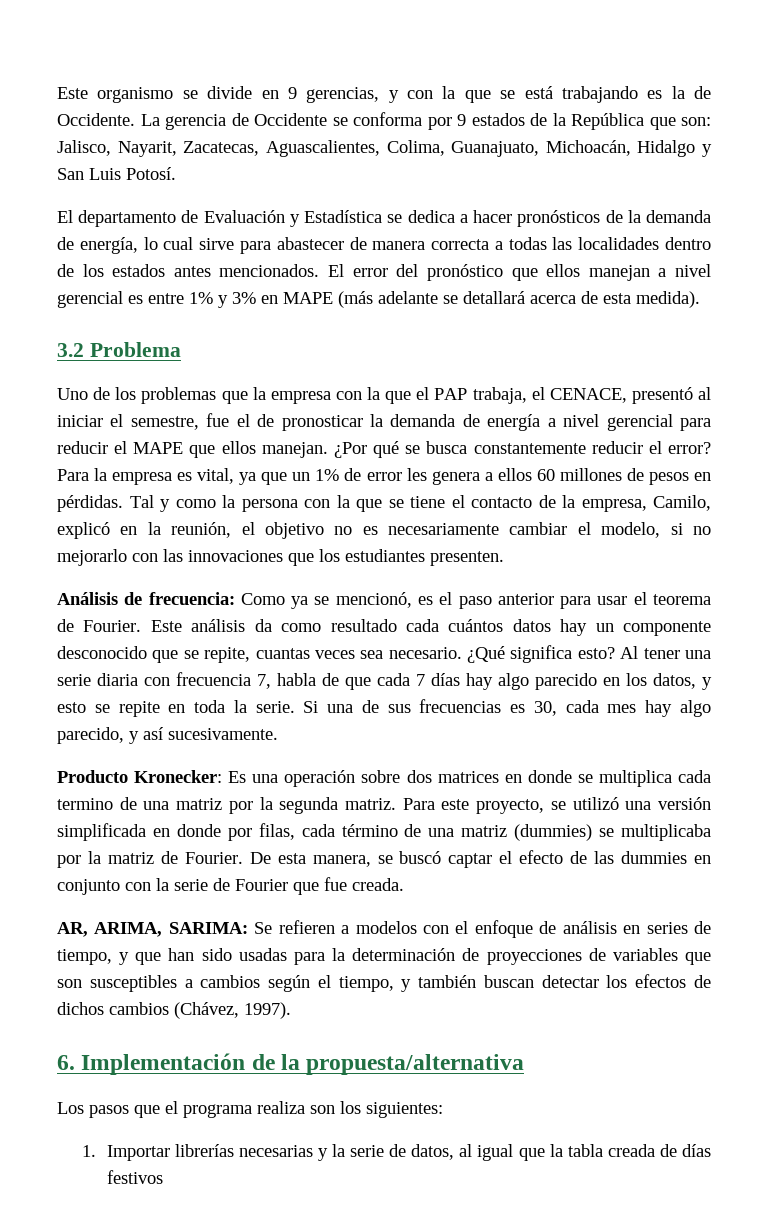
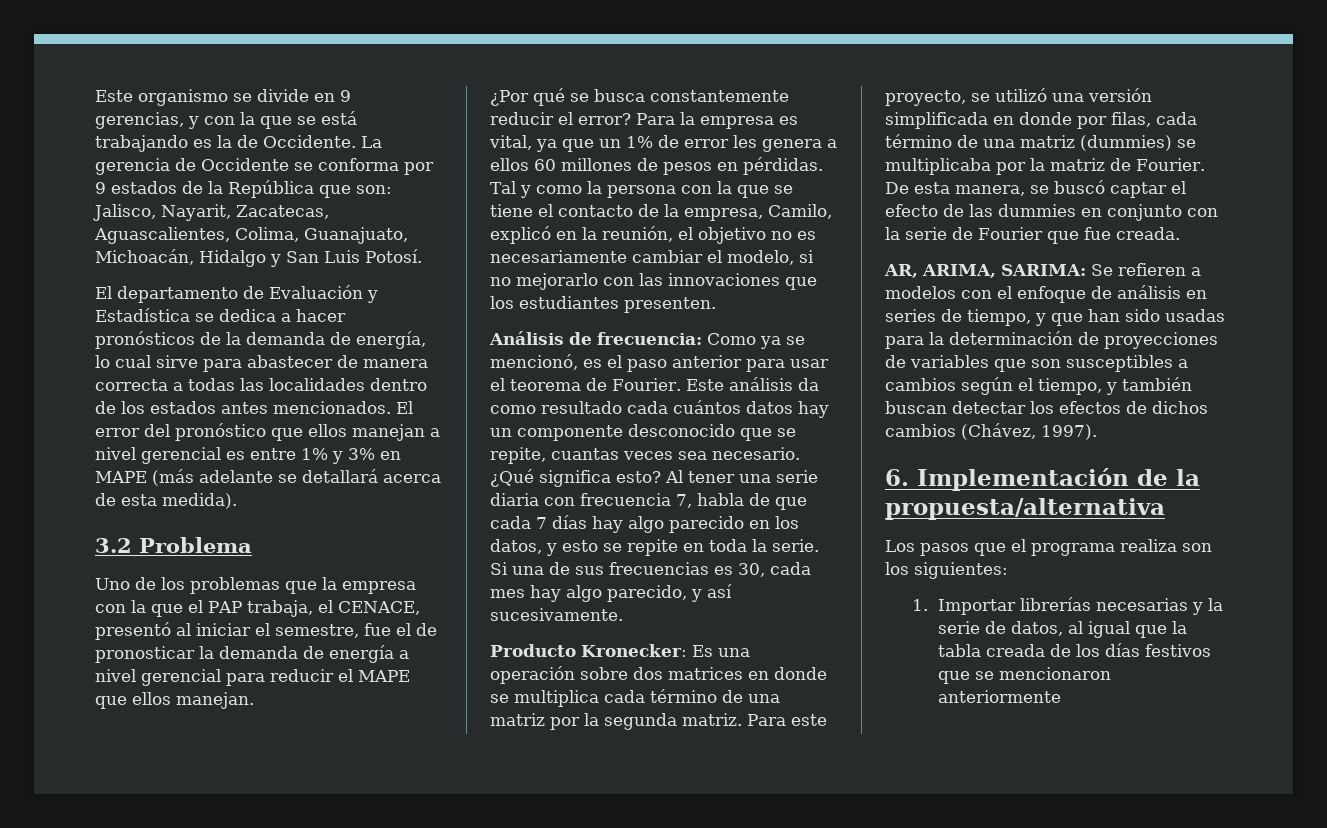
- Uno de los problemas que la empresa con la que el PAP trabaja, el CENACE, presentó al iniciar el semestre, fue el de pronosticar la demanda de energía a nivel gerencial para reducir el MAPE que ellos manejan. ¿Por qué se busca constantemente reducir el error?
+ Uno de los problemas que la empresa con la que el PAP trabaja, el CENACE, presentó al iniciar el semestre, fue el de pronosticar la demanda de energía a nivel gerencial para reducir el MAPE que ellos manejan.
+ ¿Por qué se busca constantemente reducir el error?
- Producto Kronecker: Es una operación sobre dos matrices en donde se multiplica cada termino de una matriz por la segunda matriz.
+ Producto Kronecker: Es una operación sobre dos matrices en donde se multiplica cada término de una matriz por la segunda matriz.
- 1. Importar librerías necesarias y la serie de datos, al igual que la tabla creada de días festivos
+ 1. Importar librerías necesarias y la serie de datos, al igual que la tabla creada de los días festivos que se mencionaron anteriormente

